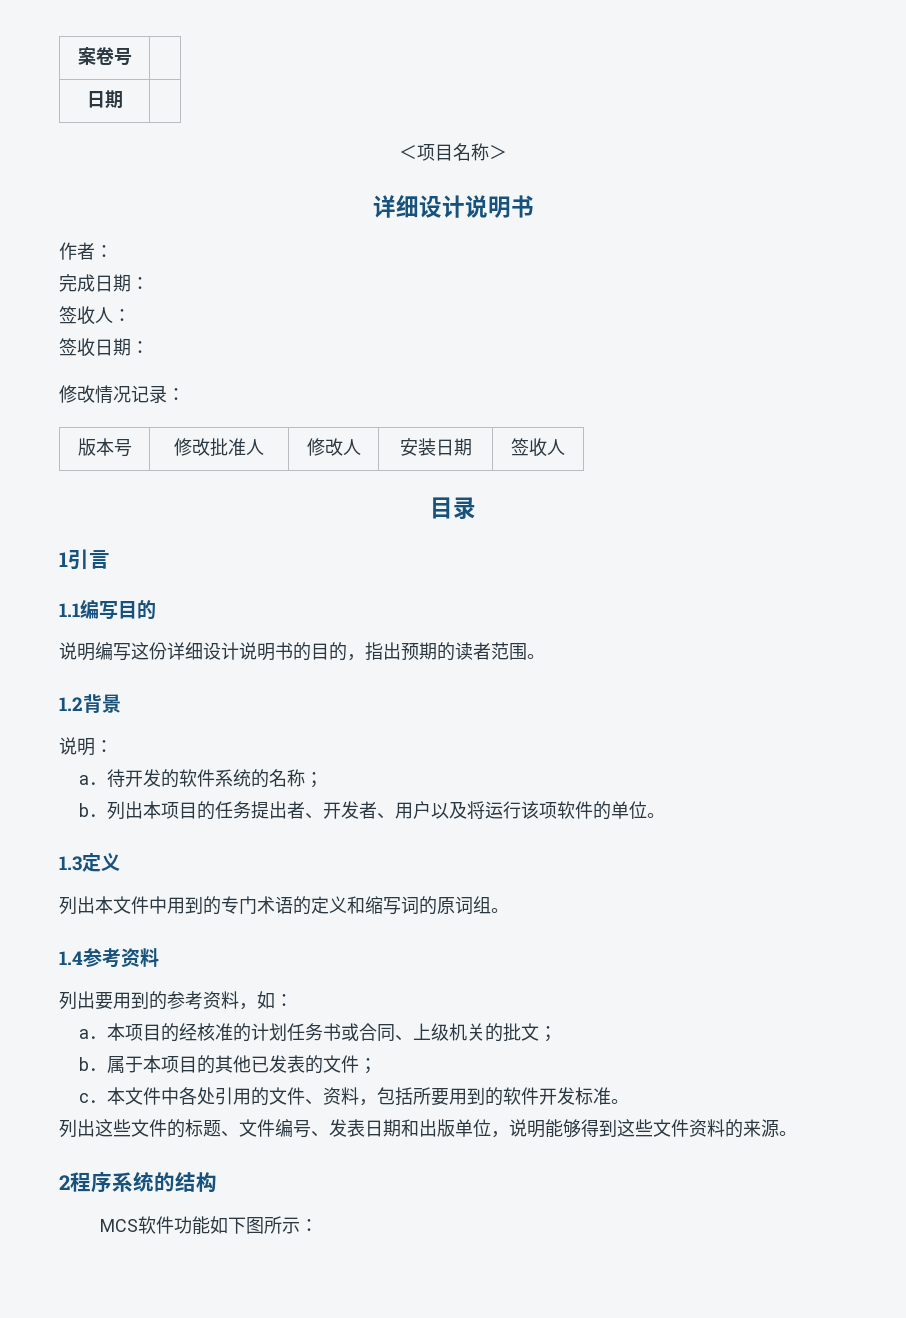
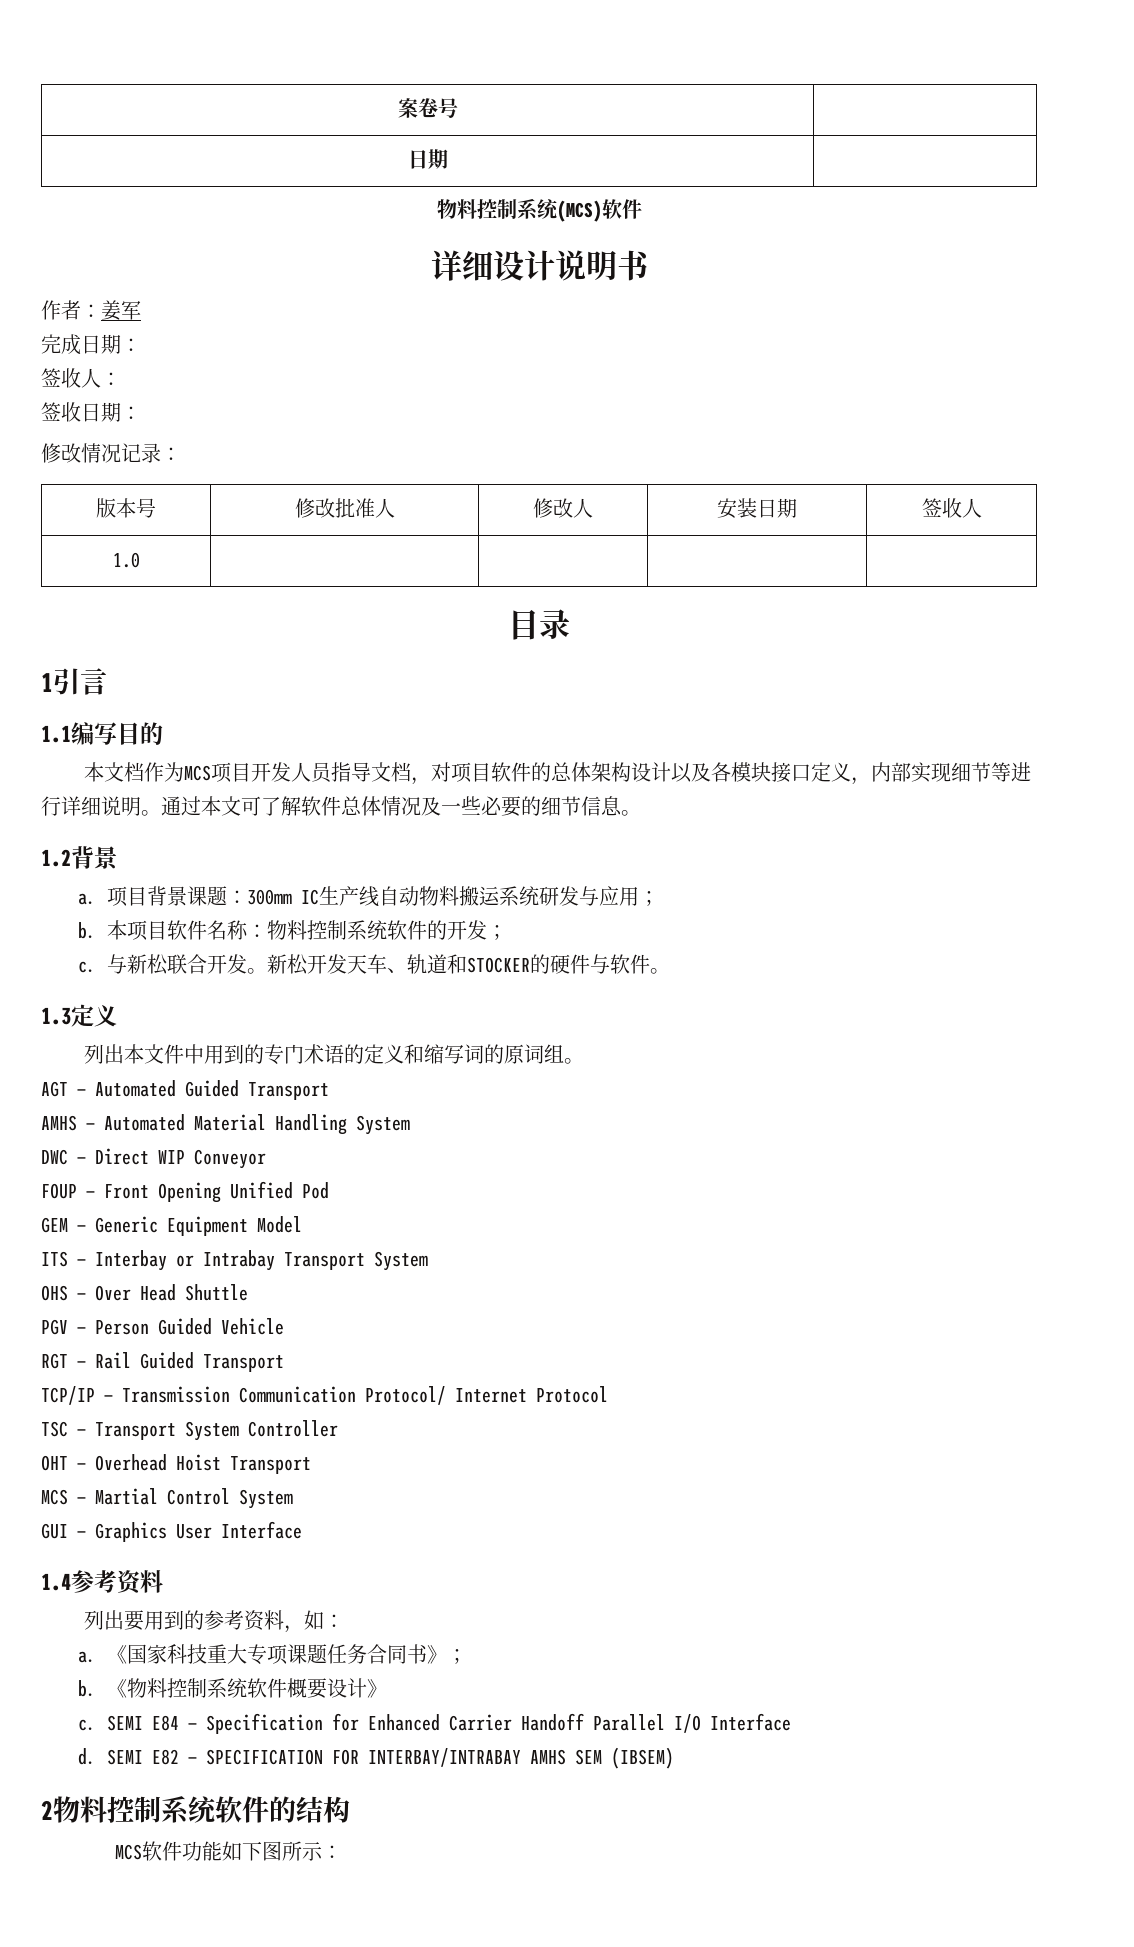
- ＜项目名称＞
+ 物料控制系统(MCS)软件
- 作者：
+ 作者：姜军
+ 1.0 | | | |
- 说明编写这份详细设计说明书的目的，指出预期的读者范围。
+ 本文档作为MCS项目开发人员指导文档，对项目软件的总体架构设计以及各模块接口定义，内部实现细节等进行详细说明。通过本文可了解软件总体情况及一些必要的细节信息。
- 说明：
- a．待开发的软件系统的名称；
- b．列出本项目的任务提出者、开发者、用户以及将运行该项软件的单位。
+ a．项目背景课题：300mm IC生产线自动物料搬运系统研发与应用；
+ b．本项目软件名称：物料控制系统软件的开发；
+ c．与新松联合开发。新松开发天车、轨道和STOCKER的硬件与软件。
+ AGT — Automated Guided Transport
+ AMHS — Automated Material Handling System
+ DWC — Direct WIP Conveyor
+ FOUP — Front Opening Unified Pod
+ GEM — Generic Equipment Model
+ ITS — Interbay or Intrabay Transport System
+ OHS — Over Head Shuttle
+ PGV — Person Guided Vehicle
+ RGT — Rail Guided Transport
+ TCP/IP — Transmission Communication Protocol/ Internet Protocol
+ TSC — Transport System Controller
+ OHT — Overhead Hoist Transport
+ MCS — Martial Control System
+ GUI — Graphics User Interface
- a．本项目的经核准的计划任务书或合同、上级机关的批文；
- b．属于本项目的其他已发表的文件；
- c．本文件中各处引用的文件、资料，包括所要用到的软件开发标准。
- 列出这些文件的标题、文件编号、发表日期和出版单位，说明能够得到这些文件资料的来源。
- 2程序系统的结构
+ a．《国家科技重大专项课题任务合同书》；
+ b．《物料控制系统软件概要设计》
+ c．SEMI E84 — Specification for Enhanced Carrier Handoff Parallel I/O Interface
+ d．SEMI E82 — SPECIFICATION FOR INTERBAY/INTRABAY AMHS SEM (IBSEM)
+ 2物料控制系统软件的结构

